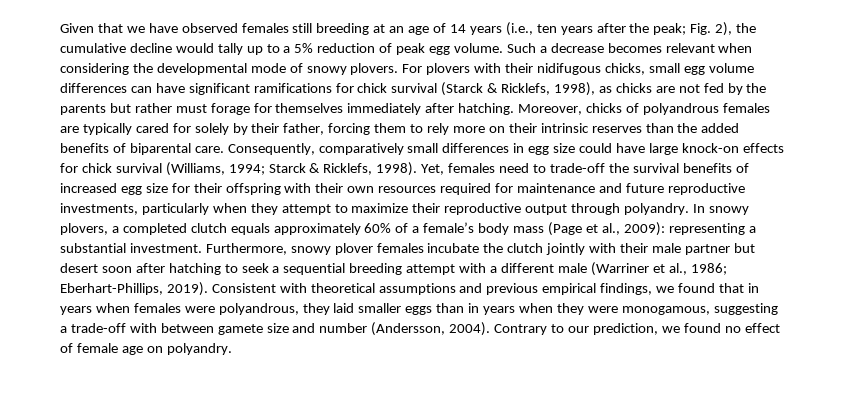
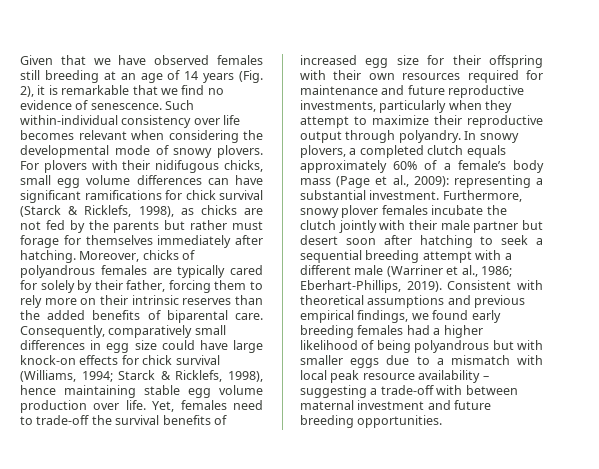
- Given that we have observed females still breeding at an age of 14 years (i.e., ten years after the peak; Fig. 2), the cumulative decline would tally up to a 5% reduction of peak egg volume. Such a decrease becomes relevant when considering the developmental mode of snowy plovers.
+ Given that we have observed females still breeding at an age of 14 years (Fig. 2), it is remarkable that we find no evidence of senescence. Such within-individual consistency over life becomes relevant when considering the developmental mode of snowy plovers.
- Consequently, comparatively small differences in egg size could have large knock-on effects for chick survival (Williams, 1994; Starck & Ricklefs, 1998).
+ Consequently, comparatively small differences in egg size could have large knock-on effects for chick survival (Williams, 1994; Starck & Ricklefs, 1998), hence maintaining stable egg volume production over life.
- Consistent with theoretical assumptions and previous empirical findings, we found that in years when females were polyandrous, they laid smaller eggs than in years when they were monogamous, suggesting a trade-off with between gamete size and number (Andersson, 2004). Contrary to our prediction, we found no effect of female age on polyandry.
+ Consistent with theoretical assumptions and previous empirical findings, we found early breeding females had a higher likelihood of being polyandrous but with smaller eggs due to a mismatch with local peak resource availability – suggesting a trade-off with between maternal investment and future breeding opportunities.

